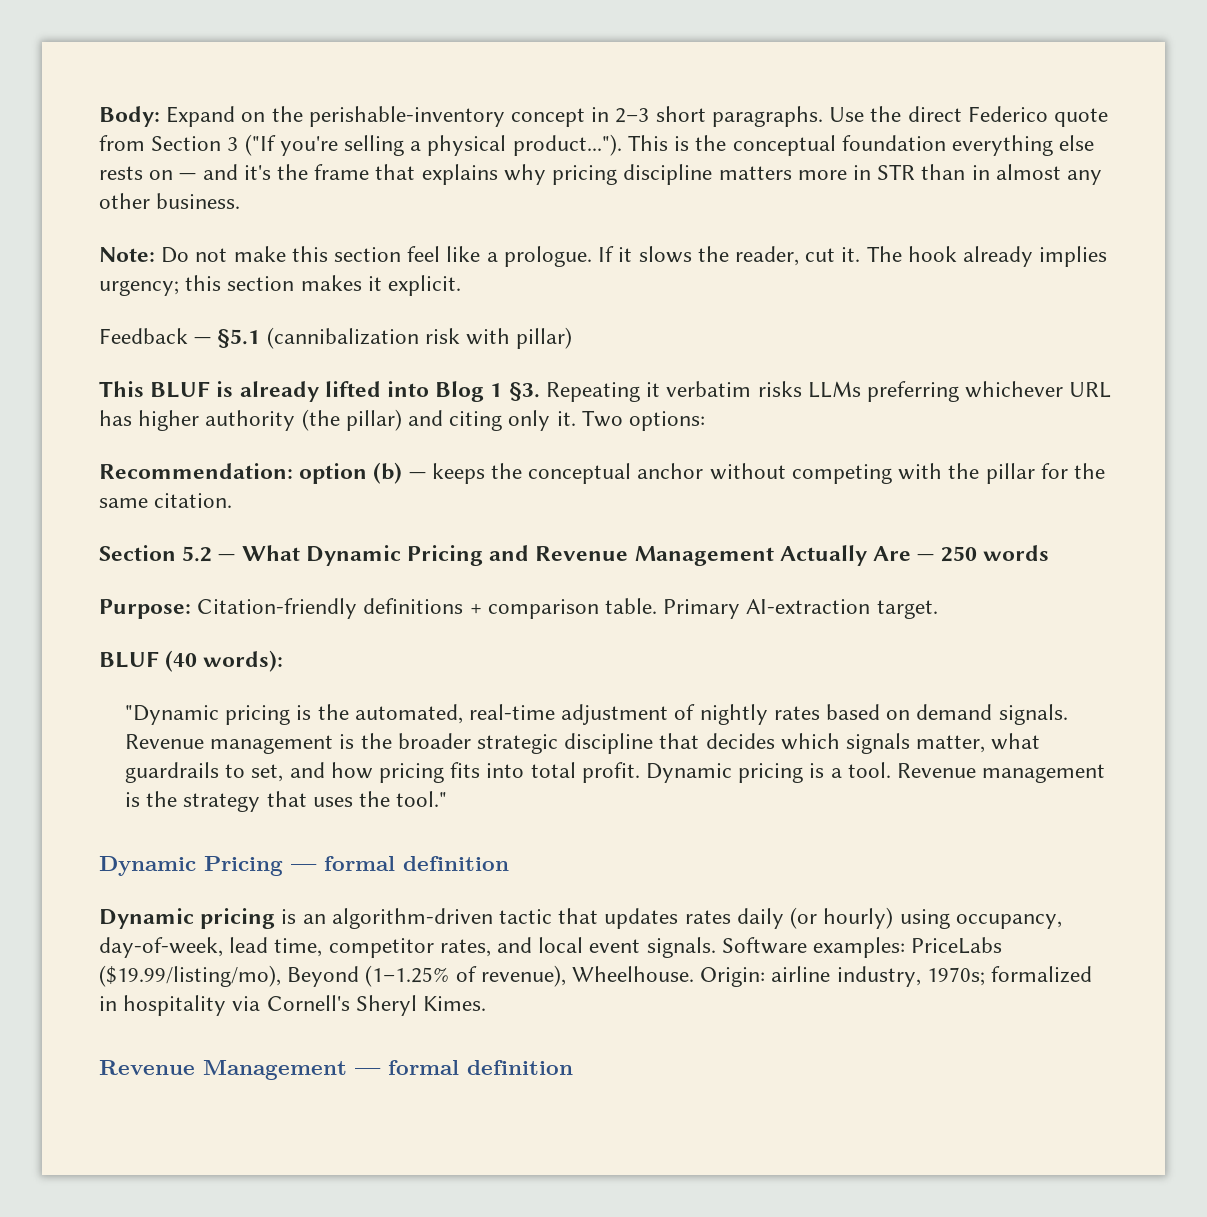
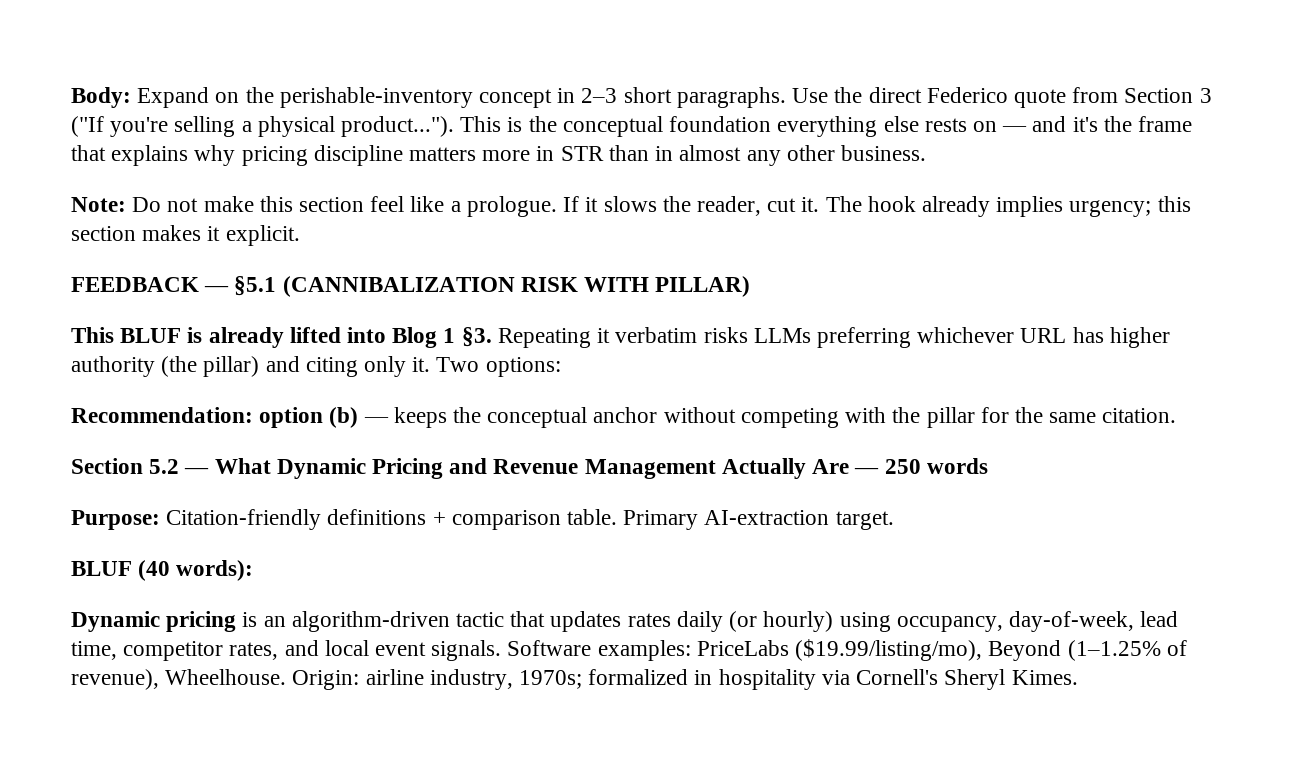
- Feedback — §5.1 (cannibalization risk with pillar)
+ FEEDBACK — §5.1 (CANNIBALIZATION RISK WITH PILLAR)
- "Dynamic pricing is the automated, real-time adjustment of nightly rates based on demand signals. Revenue management is the broader strategic discipline that decides which signals matter, what guardrails to set, and how pricing fits into total profit. Dynamic pricing is a tool. Revenue management is the strategy that uses the tool."
- Dynamic Pricing — formal definition
- Revenue Management — formal definition

